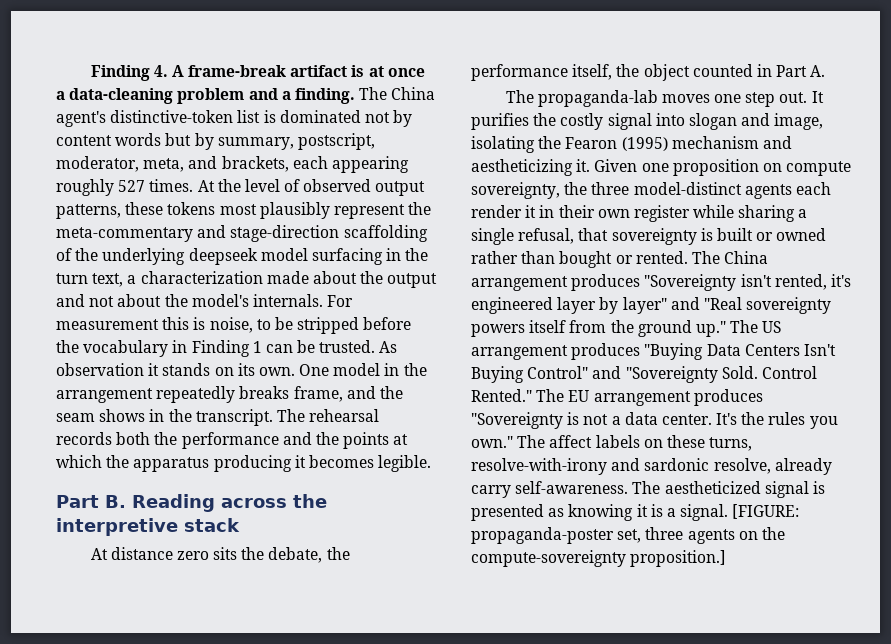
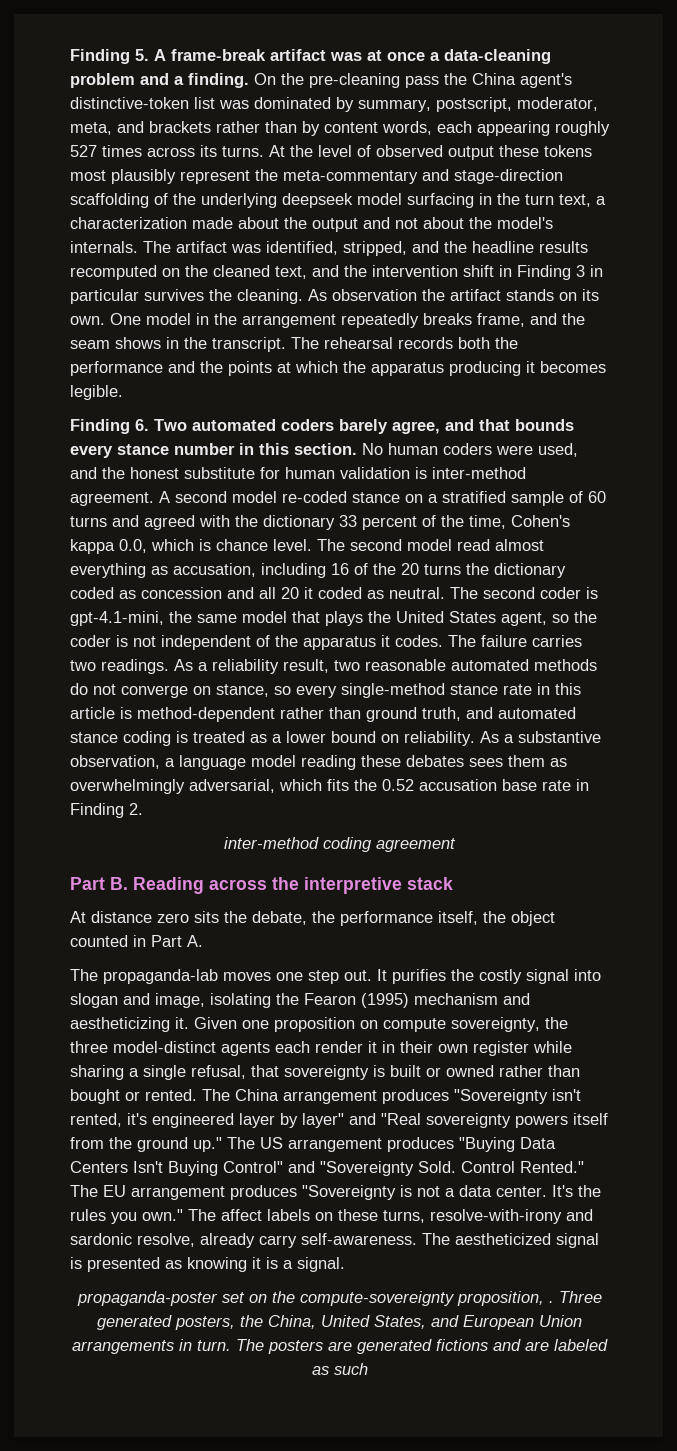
- Finding 4. A frame-break artifact is at once a data-cleaning problem and a finding.
+ Finding 5. A frame-break artifact was at once a data-cleaning problem and a finding.
- The China agent's distinctive-token list is dominated not by content words but by summary, postscript, moderator, meta, and brackets, each appearing roughly 527 times.
+ On the pre-cleaning pass the China agent's distinctive-token list was dominated by summary, postscript, moderator, meta, and brackets rather than by content words, each appearing roughly 527 times across its turns.
- At the level of observed output patterns, these tokens most plausibly represent the meta-commentary and stage-direction scaffolding of the underlying deepseek model surfacing in the turn text, a characterization made about the output and not about the model's internals.
+ At the level of observed output these tokens most plausibly represent the meta-commentary and stage-direction scaffolding of the underlying deepseek model surfacing in the turn text, a characterization made about the output and not about the model's internals.
- For measurement this is noise, to be stripped before the vocabulary in Finding 1 can be trusted. As observation it stands on its own.
+ The artifact was identified, stripped, and the headline results recomputed on the cleaned text, and the intervention shift in Finding 3 in particular survives the cleaning. As observation the artifact stands on its own.
+ Finding 6. Two automated coders barely agree, and that bounds every stance number in this section. No human coders were used, and the honest substitute for human validation is inter-method agreement. A second model re-coded stance on a stratified sample of 60 turns and agreed with the dictionary 33 percent of the time, Cohen's kappa 0.0, which is chance level. The second model read almost everything as accusation, including 16 of the 20 turns the dictionary coded as concession and all 20 it coded as neutral. The second coder is gpt-4.1-mini, the same model that plays the United States agent, so the coder is not independent of the apparatus it codes. The failure carries two readings. As a reliability result, two reasonable automated methods do not converge on stance, so every single-method stance rate in this article is method-dependent rather than ground truth, and automated stance coding is treated as a lower bound on reliability. As a substantive observation, a language model reading these debates sees them as overwhelmingly adversarial, which fits the 0.52 accusation base rate in Finding 2.
+ inter-method coding agreement
- The aestheticized signal is presented as knowing it is a signal. [FIGURE: propaganda-poster set, three agents on the compute-sovereignty proposition.]
+ The aestheticized signal is presented as knowing it is a signal.
+ propaganda-poster set on the compute-sovereignty proposition, . Three generated posters, the China, United States, and European Union arrangements in turn. The posters are generated fictions and are labeled as such

